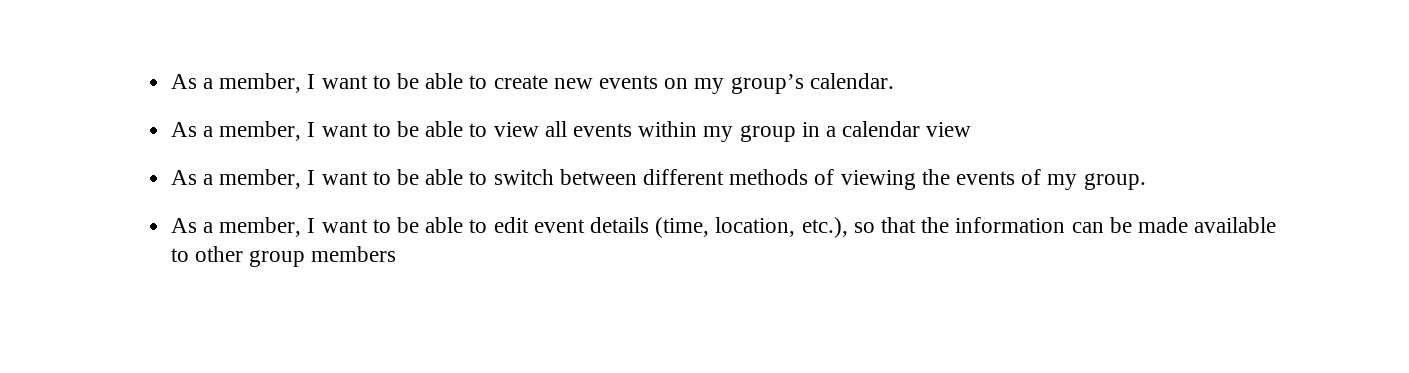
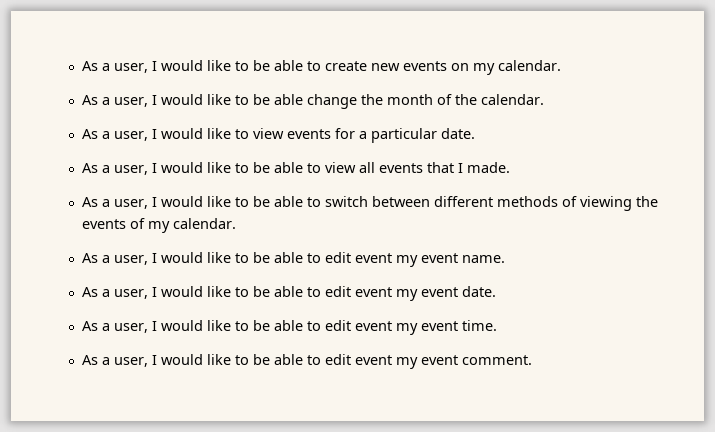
- As a member, I want to be able to create new events on my group’s calendar.
- As a member, I want to be able to view all events within my group in a calendar view
- As a member, I want to be able to switch between different methods of viewing the events of my group.
- As a member, I want to be able to edit event details (time, location, etc.), so that the information can be made available to other group members
+ As a user, I would like to be able to create new events on my calendar.
+ As a user, I would like to be able change the month of the calendar.
+ As a user, I would like to view events for a particular date.
+ As a user, I would like to be able to view all events that I made.
+ As a user, I would like to be able to switch between different methods of viewing the events of my calendar.
+ As a user, I would like to be able to edit event my event name.
+ As a user, I would like to be able to edit event my event date.
+ As a user, I would like to be able to edit event my event time.
+ As a user, I would like to be able to edit event my event comment.

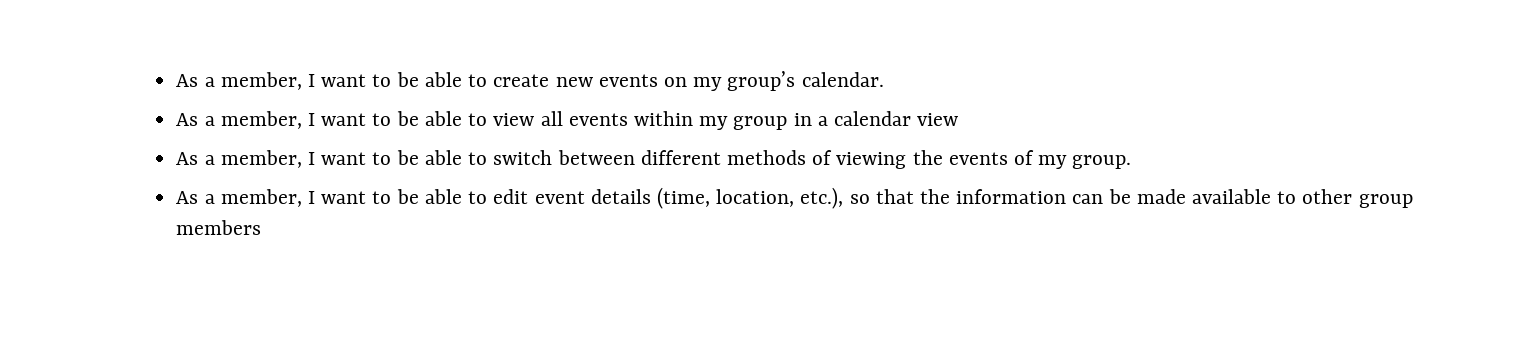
- As a user, I would like to be able to create new events on my calendar.
- As a user, I would like to be able change the month of the calendar.
- As a user, I would like to view events for a particular date.
- As a user, I would like to be able to view all events that I made.
- As a user, I would like to be able to switch between different methods of viewing the events of my calendar.
- As a user, I would like to be able to edit event my event name.
- As a user, I would like to be able to edit event my event date.
- As a user, I would like to be able to edit event my event time.
- As a user, I would like to be able to edit event my event comment.
+ As a member, I want to be able to create new events on my group’s calendar.
+ As a member, I want to be able to view all events within my group in a calendar view
+ As a member, I want to be able to switch between different methods of viewing the events of my group.
+ As a member, I want to be able to edit event details (time, location, etc.), so that the information can be made available to other group members

